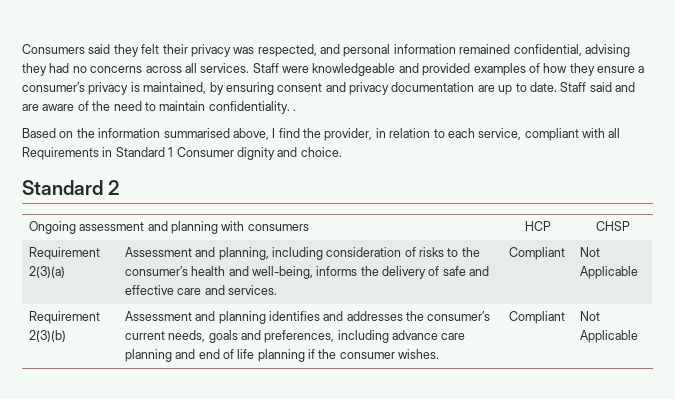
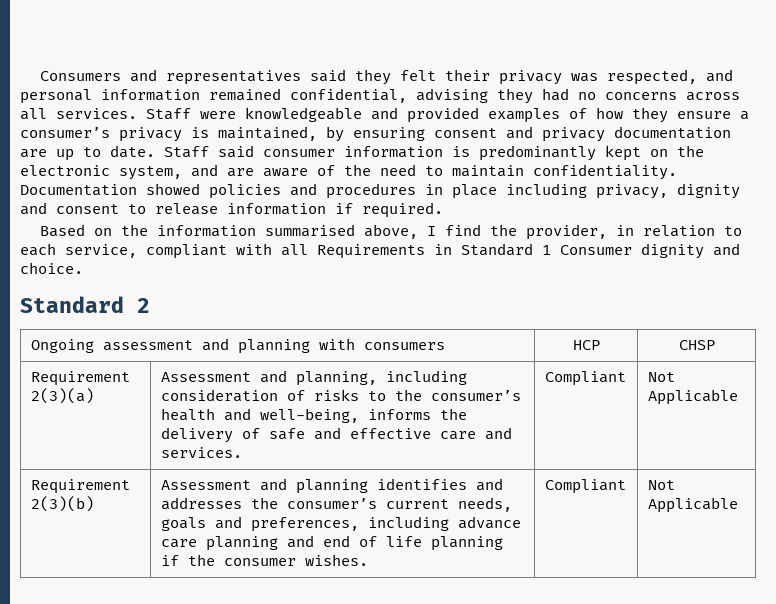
- Consumers said they felt their privacy was respected, and personal information remained confidential, advising they had no concerns across all services.
+ Consumers and representatives said they felt their privacy was respected, and personal information remained confidential, advising they had no concerns across all services.
- Staff said and are aware of the need to maintain confidentiality. .
+ Staff said consumer information is predominantly kept on the electronic system, and are aware of the need to maintain confidentiality. Documentation showed policies and procedures in place including privacy, dignity and consent to release information if required.

